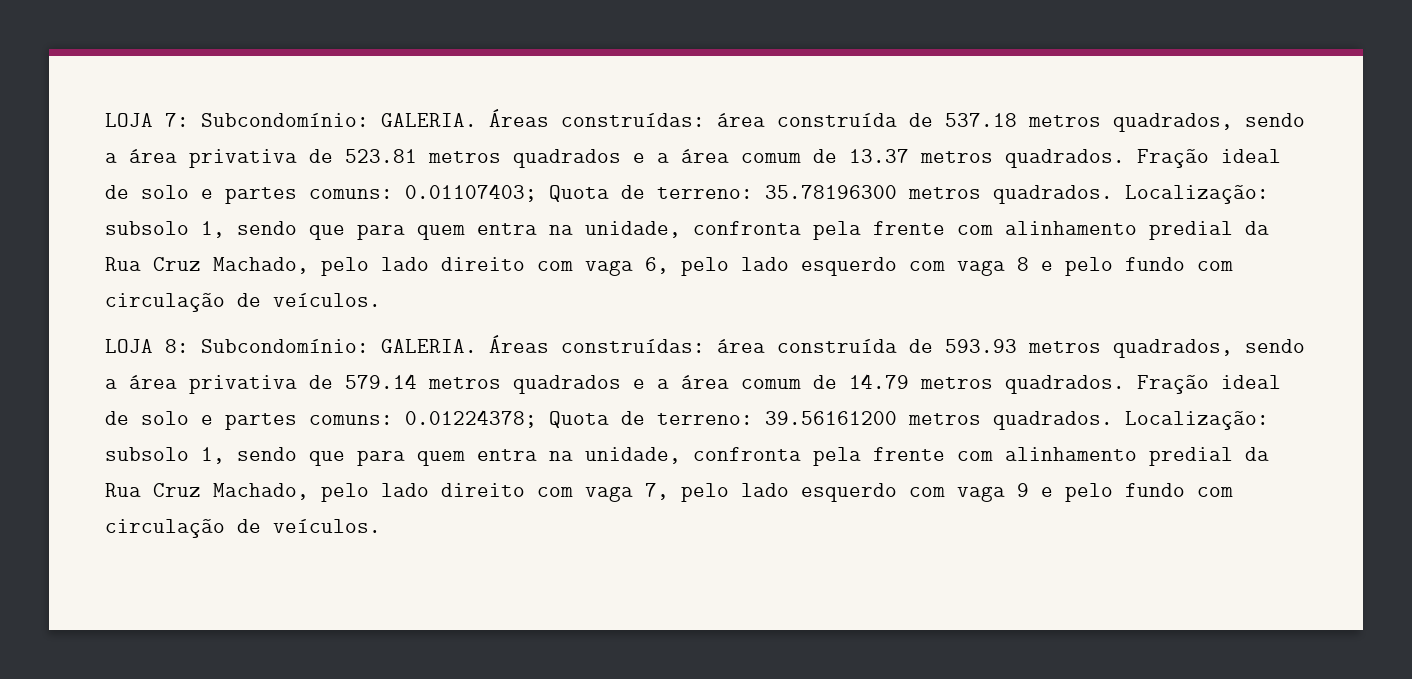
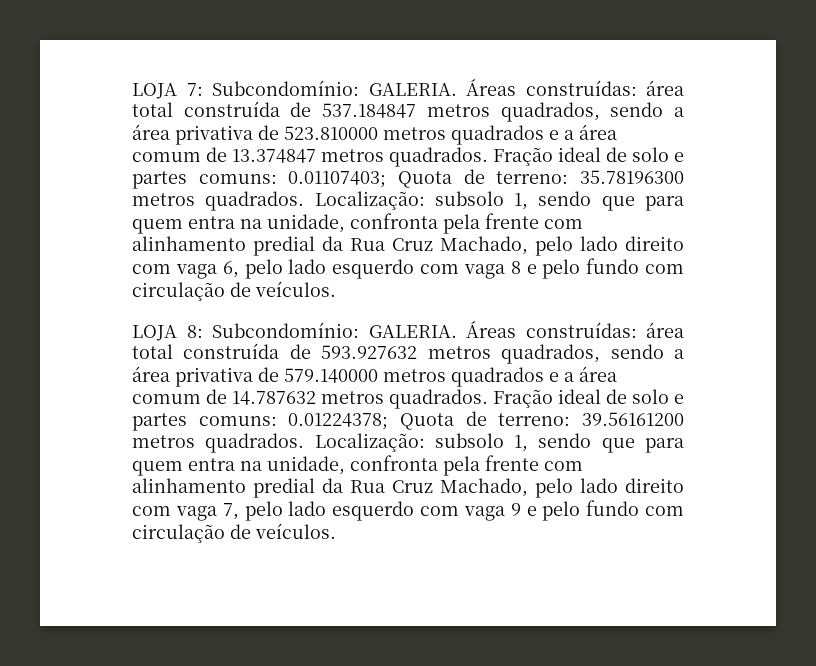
- Áreas construídas: área construída de 537.18 metros quadrados, sendo a área privativa de 523.81 metros quadrados e a área comum de 13.37 metros quadrados.
+ Áreas construídas: área total construída de 537.184847 metros quadrados, sendo a área privativa de 523.810000 metros quadrados e a área comum de 13.374847 metros quadrados.
- Áreas construídas: área construída de 593.93 metros quadrados, sendo a área privativa de 579.14 metros quadrados e a área comum de 14.79 metros quadrados.
+ Áreas construídas: área total construída de 593.927632 metros quadrados, sendo a área privativa de 579.140000 metros quadrados e a área comum de 14.787632 metros quadrados.

